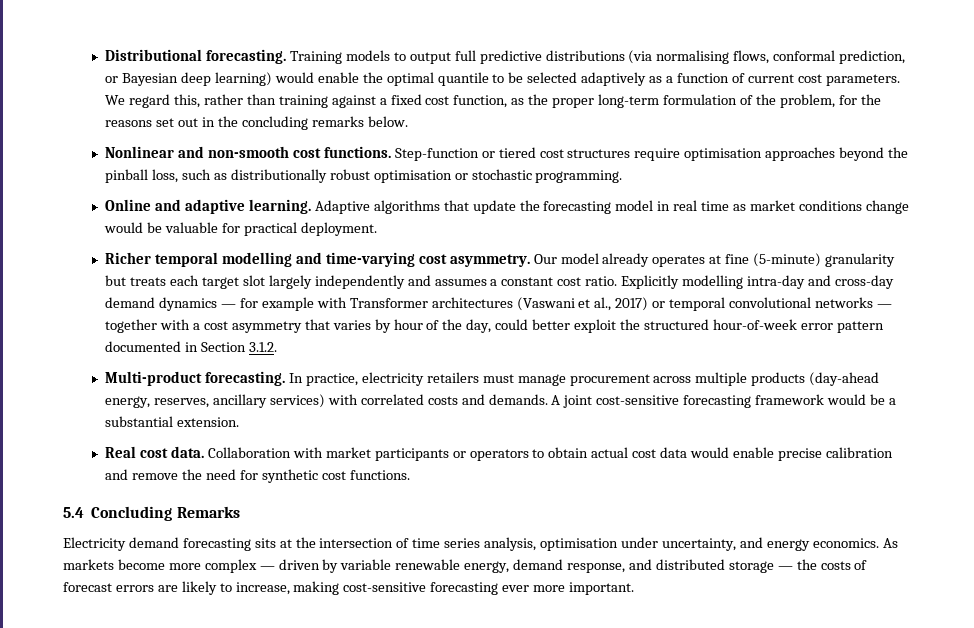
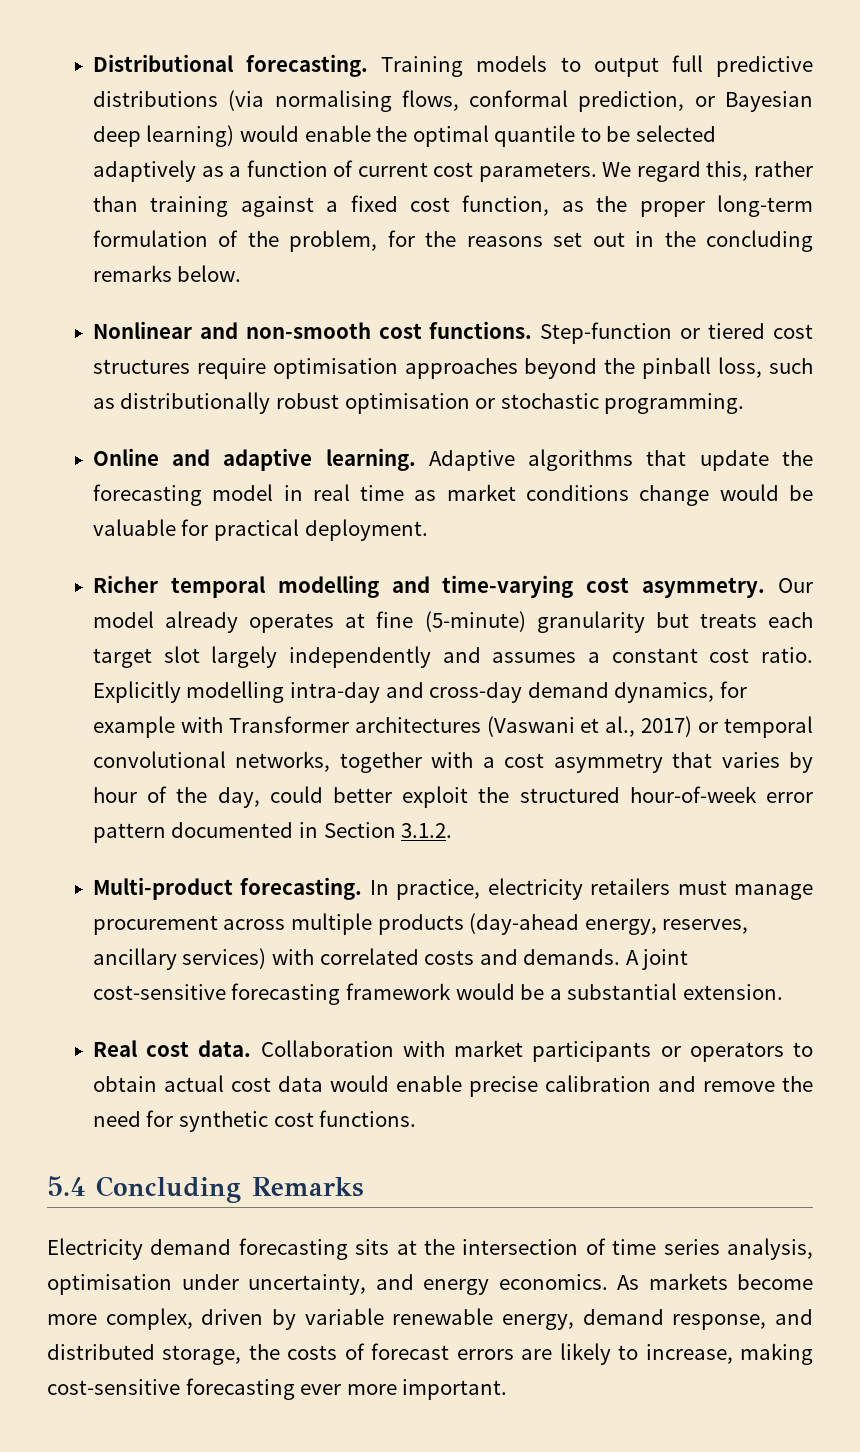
- Explicitly modelling intra-day and cross-day demand dynamics — for example with Transformer architectures (Vaswani et al., 2017) or temporal convolutional networks — together with a cost asymmetry that varies by hour of the day, could better exploit the structured hour-of-week error pattern documented in Section 3.1.2.
+ Explicitly modelling intra-day and cross-day demand dynamics, for example with Transformer architectures (Vaswani et al., 2017) or temporal convolutional networks, together with a cost asymmetry that varies by hour of the day, could better exploit the structured hour-of-week error pattern documented in Section 3.1.2.
- As markets become more complex — driven by variable renewable energy, demand response, and distributed storage — the costs of forecast errors are likely to increase, making cost-sensitive forecasting ever more important.
+ As markets become more complex, driven by variable renewable energy, demand response, and distributed storage, the costs of forecast errors are likely to increase, making cost-sensitive forecasting ever more important.

